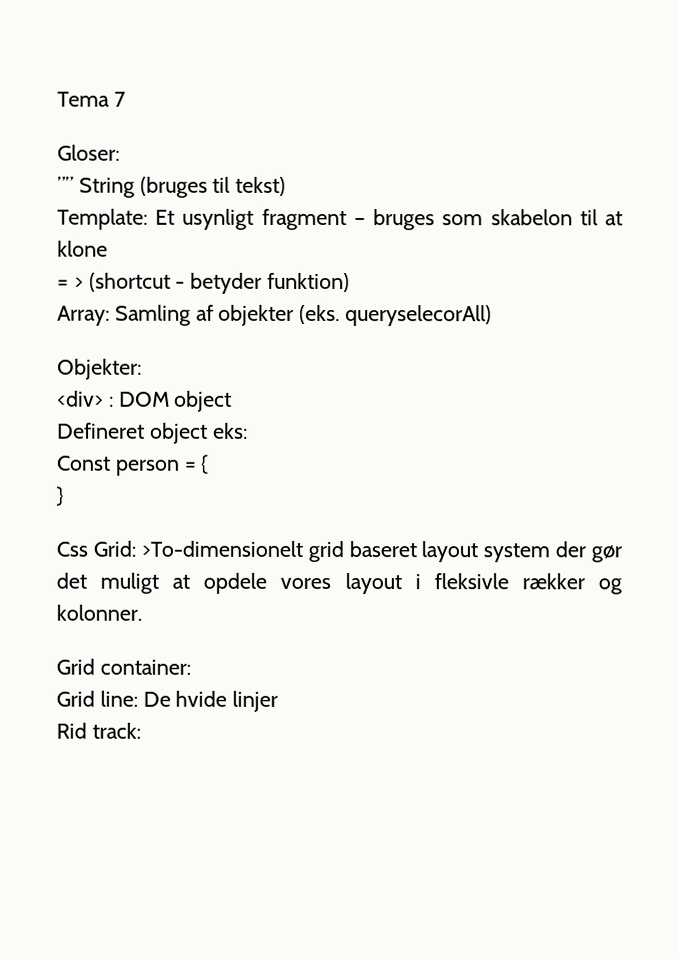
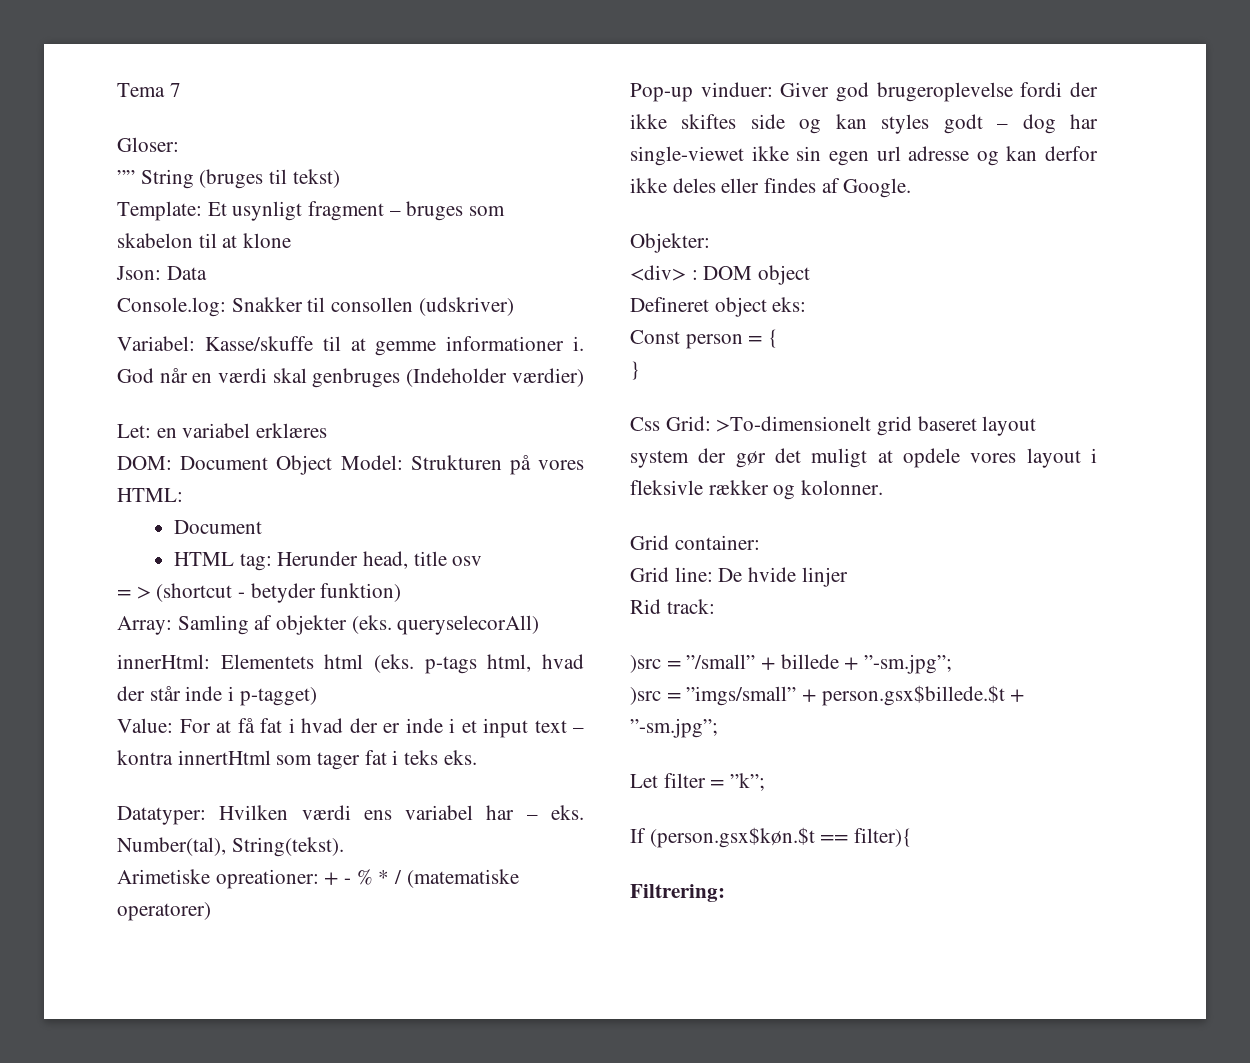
+ Json: Data
+ Console.log: Snakker til consollen (udskriver)
+ Variabel: Kasse/skuffe til at gemme informationer i. God når en værdi skal genbruges (Indeholder værdier)
+ Let: en variabel erklæres
+ DOM: Document Object Model: Strukturen på vores HTML:
+ Document
+ HTML tag: Herunder head, title osv
+ innerHtml: Elementets html (eks. p-tags html, hvad der står inde i p-tagget)
+ Value: For at få fat i hvad der er inde i et input text – kontra innertHtml som tager fat i teks eks.
+ Datatyper: Hvilken værdi ens variabel har – eks. Number(tal), String(tekst).
+ Arimetiske opreationer: + - % * / (matematiske operatorer)
+ Pop-up vinduer: Giver god brugeroplevelse fordi der ikke skiftes side og kan styles godt – dog har single-viewet ikke sin egen url adresse og kan derfor ikke deles eller findes af Google.
+ )src = ”/small” + billede + ”-sm.jpg”;
+ )src = ”imgs/small” + person.gsx$billede.$t + ”-sm.jpg”;
+ Let filter = ”k”;
+ If (person.gsx$køn.$t == filter){
+ Filtrering:

